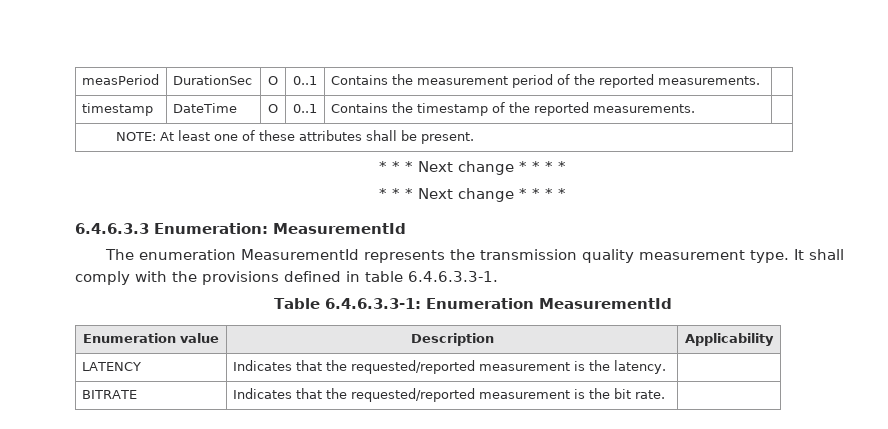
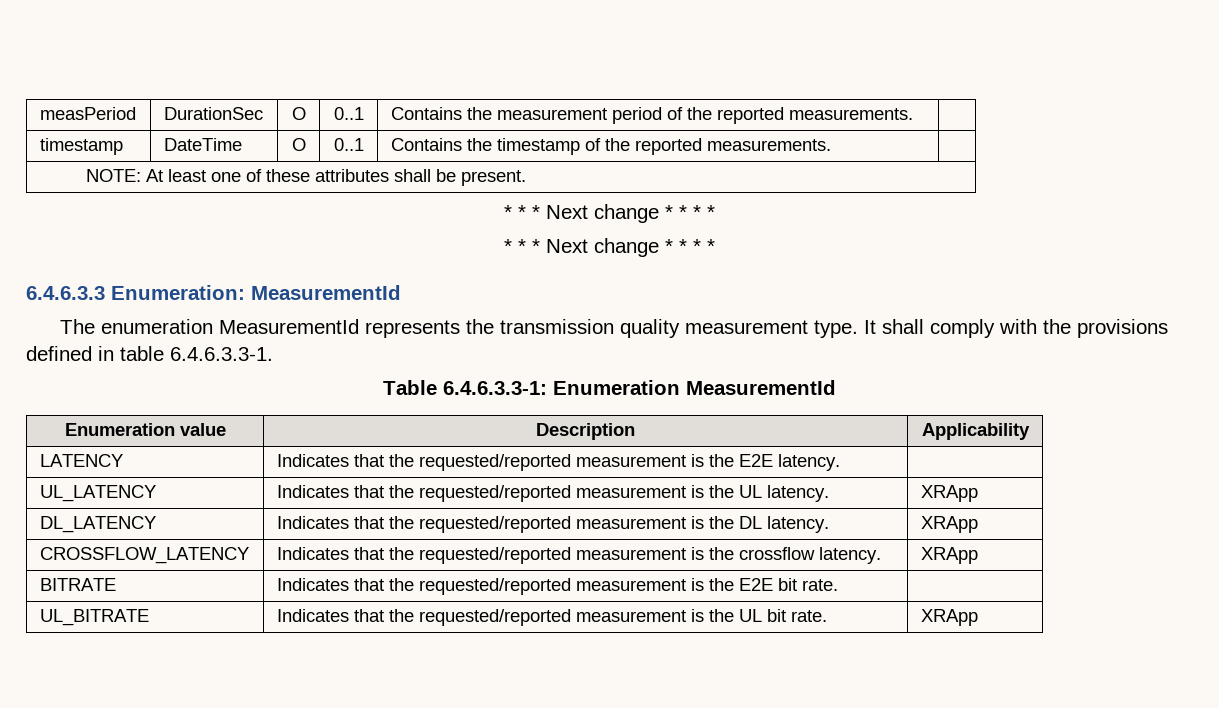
- LATENCY | Indicates that the requested/reported measurement is the latency. |
+ LATENCY | Indicates that the requested/reported measurement is the E2E latency. |
+ UL_LATENCY | Indicates that the requested/reported measurement is the UL latency. | XRApp
+ DL_LATENCY | Indicates that the requested/reported measurement is the DL latency. | XRApp
+ CROSSFLOW_LATENCY | Indicates that the requested/reported measurement is the crossflow latency. | XRApp
- BITRATE | Indicates that the requested/reported measurement is the bit rate. |
+ BITRATE | Indicates that the requested/reported measurement is the E2E bit rate. |
+ UL_BITRATE | Indicates that the requested/reported measurement is the UL bit rate. | XRApp

